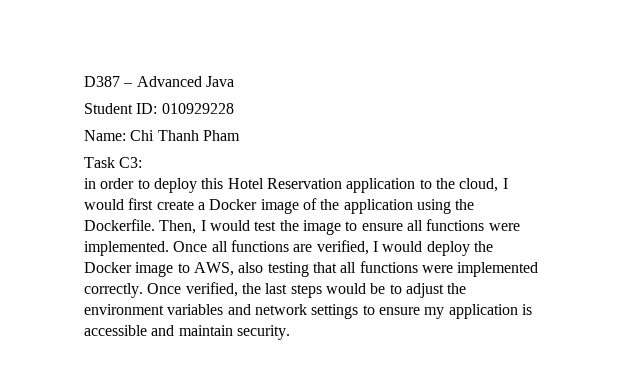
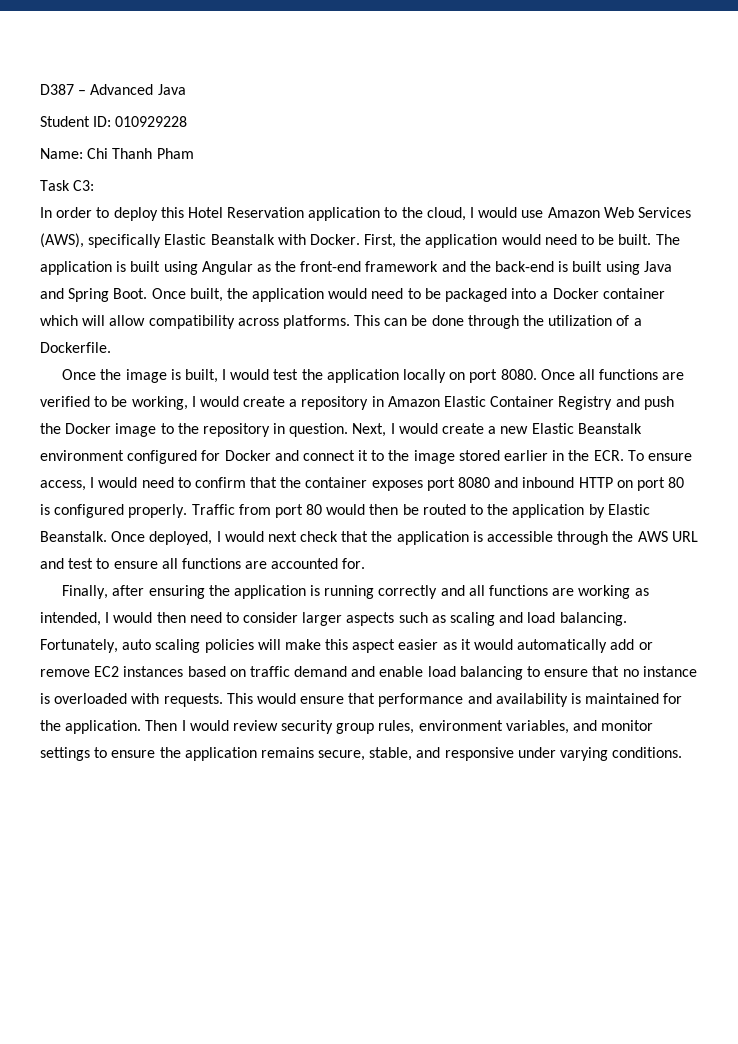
- in order to deploy this Hotel Reservation application to the cloud, I would first create a Docker image of the application using the Dockerfile. Then, I would test the image to ensure all functions were implemented. Once all functions are verified, I would deploy the Docker image to AWS, also testing that all functions were implemented correctly. Once verified, the last steps would be to adjust the environment variables and network settings to ensure my application is accessible and maintain security.
+ In order to deploy this Hotel Reservation application to the cloud, I would use Amazon Web Services (AWS), specifically Elastic Beanstalk with Docker. First, the application would need to be built. The application is built using Angular as the front-end framework and the back-end is built using Java and Spring Boot. Once built, the application would need to be packaged into a Docker container which will allow compatibility across platforms. This can be done through the utilization of a Dockerfile.
+ Once the image is built, I would test the application locally on port 8080. Once all functions are verified to be working, I would create a repository in Amazon Elastic Container Registry and push the Docker image to the repository in question. Next, I would create a new Elastic Beanstalk environment configured for Docker and connect it to the image stored earlier in the ECR. To ensure access, I would need to confirm that the container exposes port 8080 and inbound HTTP on port 80 is configured properly. Traffic from port 80 would then be routed to the application by Elastic Beanstalk. Once deployed, I would next check that the application is accessible through the AWS URL and test to ensure all functions are accounted for.
+ Finally, after ensuring the application is running correctly and all functions are working as intended, I would then need to consider larger aspects such as scaling and load balancing. Fortunately, auto scaling policies will make this aspect easier as it would automatically add or remove EC2 instances based on traffic demand and enable load balancing to ensure that no instance is overloaded with requests. This would ensure that performance and availability is maintained for the application. Then I would review security group rules, environment variables, and monitor settings to ensure the application remains secure, stable, and responsive under varying conditions.

